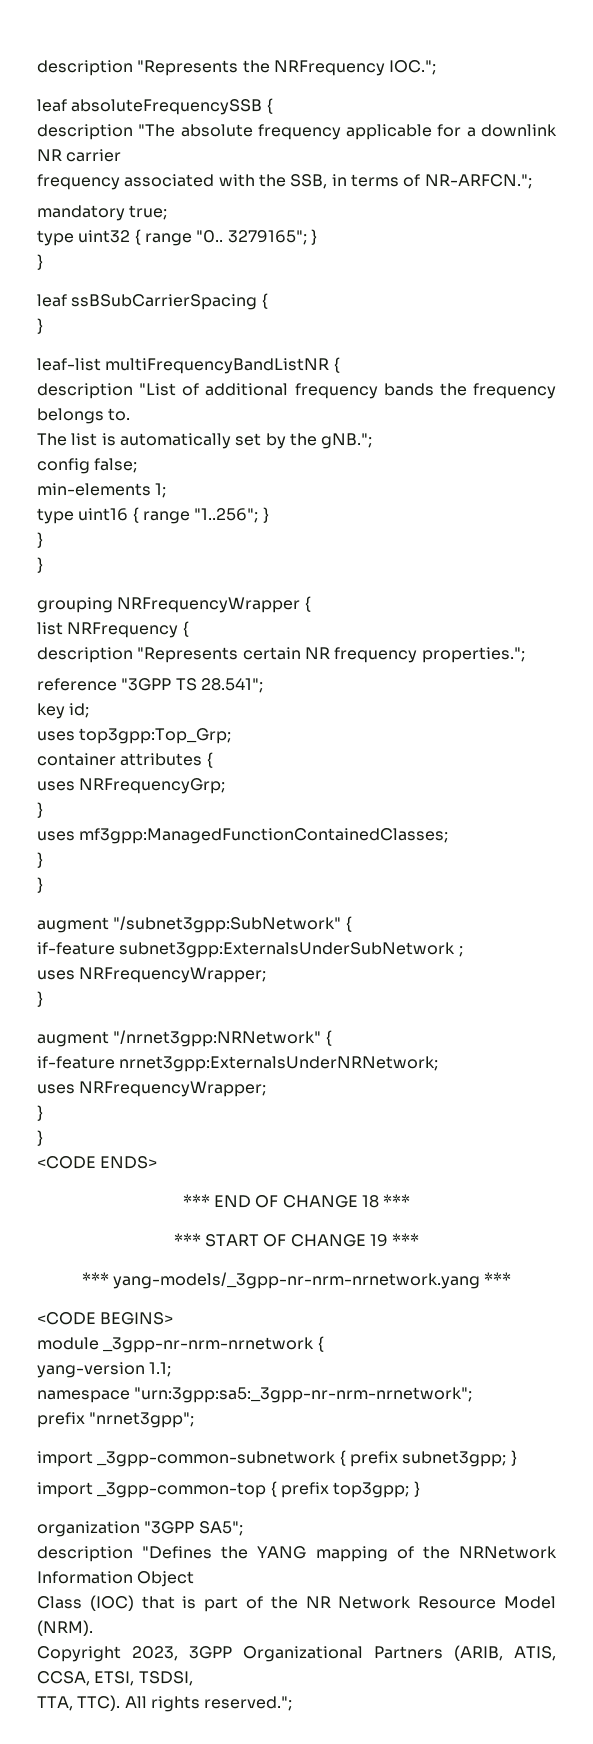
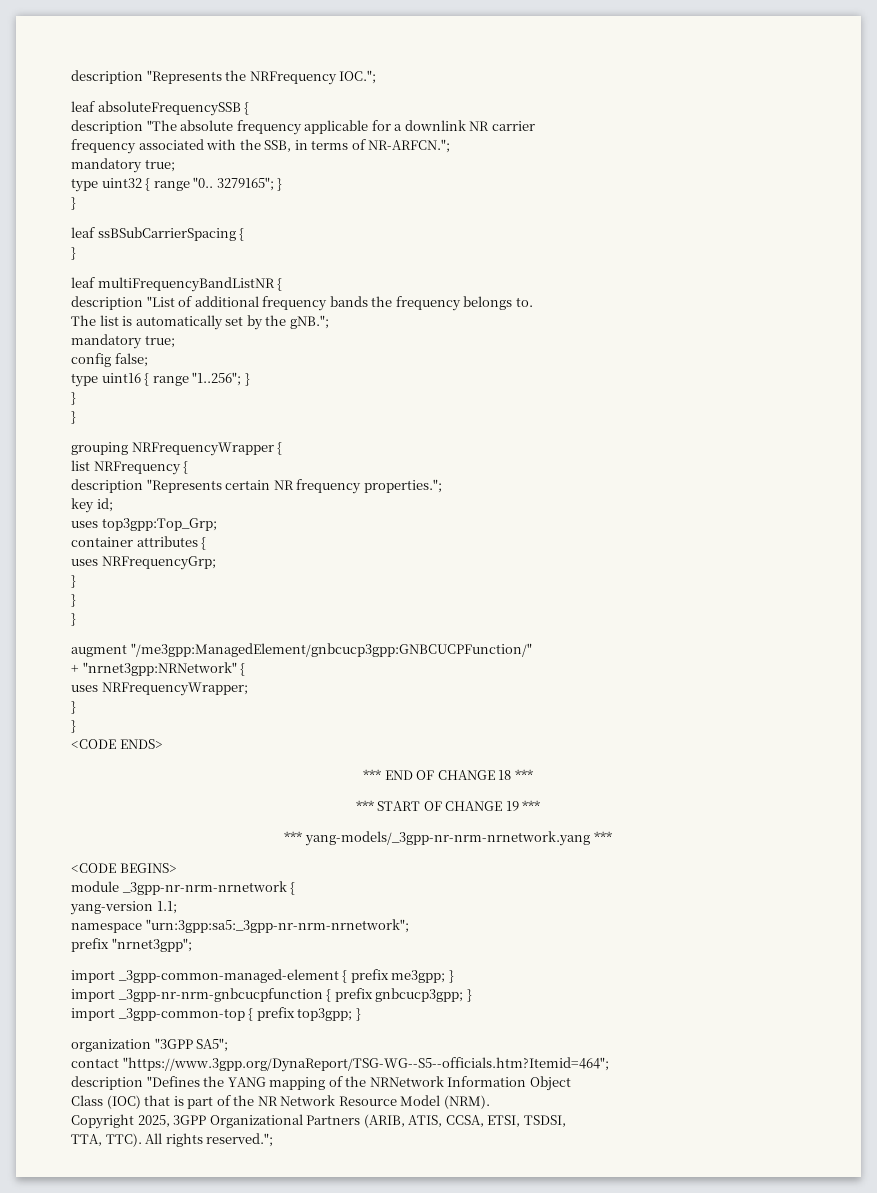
- leaf-list multiFrequencyBandListNR {
+ leaf multiFrequencyBandListNR {
  The list is automatically set by the gNB.";
+ mandatory true;
- min-elements 1;
- reference "3GPP TS 28.541";
- uses mf3gpp:ManagedFunctionContainedClasses;
- augment "/subnet3gpp:SubNetwork" {
- if-feature subnet3gpp:ExternalsUnderSubNetwork ;
- uses NRFrequencyWrapper;
- }
- augment "/nrnet3gpp:NRNetwork" {
- if-feature nrnet3gpp:ExternalsUnderNRNetwork;
+ augment "/me3gpp:ManagedElement/gnbcucp3gpp:GNBCUCPFunction/"
+ + "nrnet3gpp:NRNetwork" {
- import _3gpp-common-subnetwork { prefix subnet3gpp; }
+ import _3gpp-common-managed-element { prefix me3gpp; }
+ import _3gpp-nr-nrm-gnbcucpfunction { prefix gnbcucp3gpp; }
+ contact "https://www.3gpp.org/DynaReport/TSG-WG--S5--officials.htm?Itemid=464";
- Copyright 2023, 3GPP Organizational Partners (ARIB, ATIS, CCSA, ETSI, TSDSI,
+ Copyright 2025, 3GPP Organizational Partners (ARIB, ATIS, CCSA, ETSI, TSDSI,

